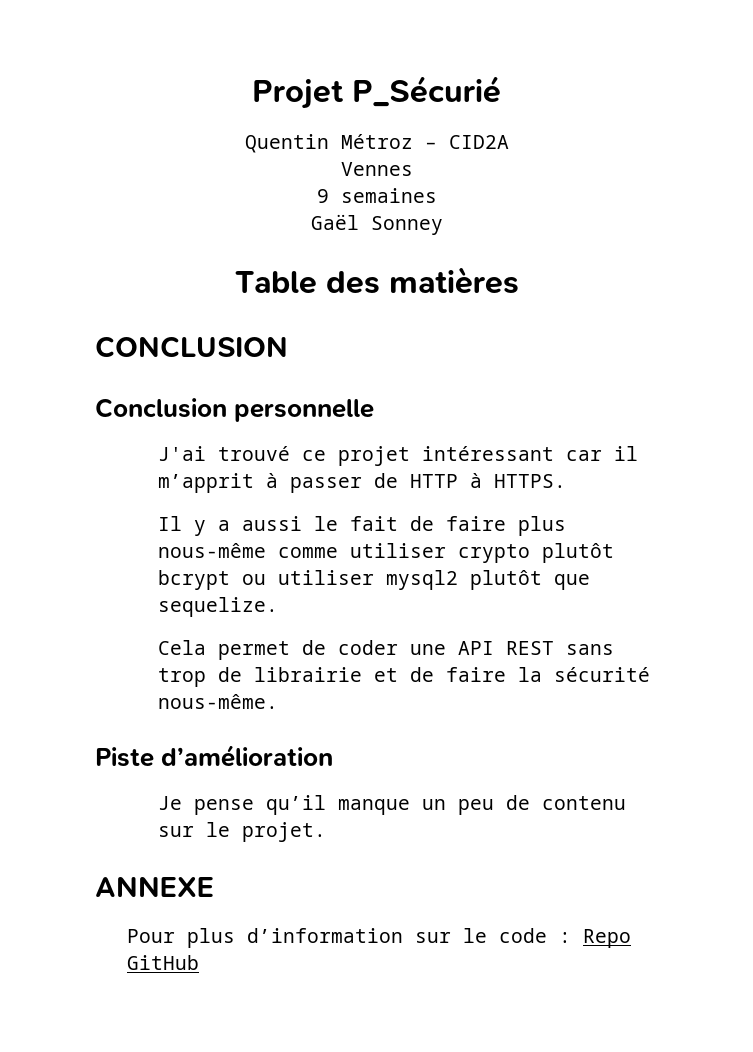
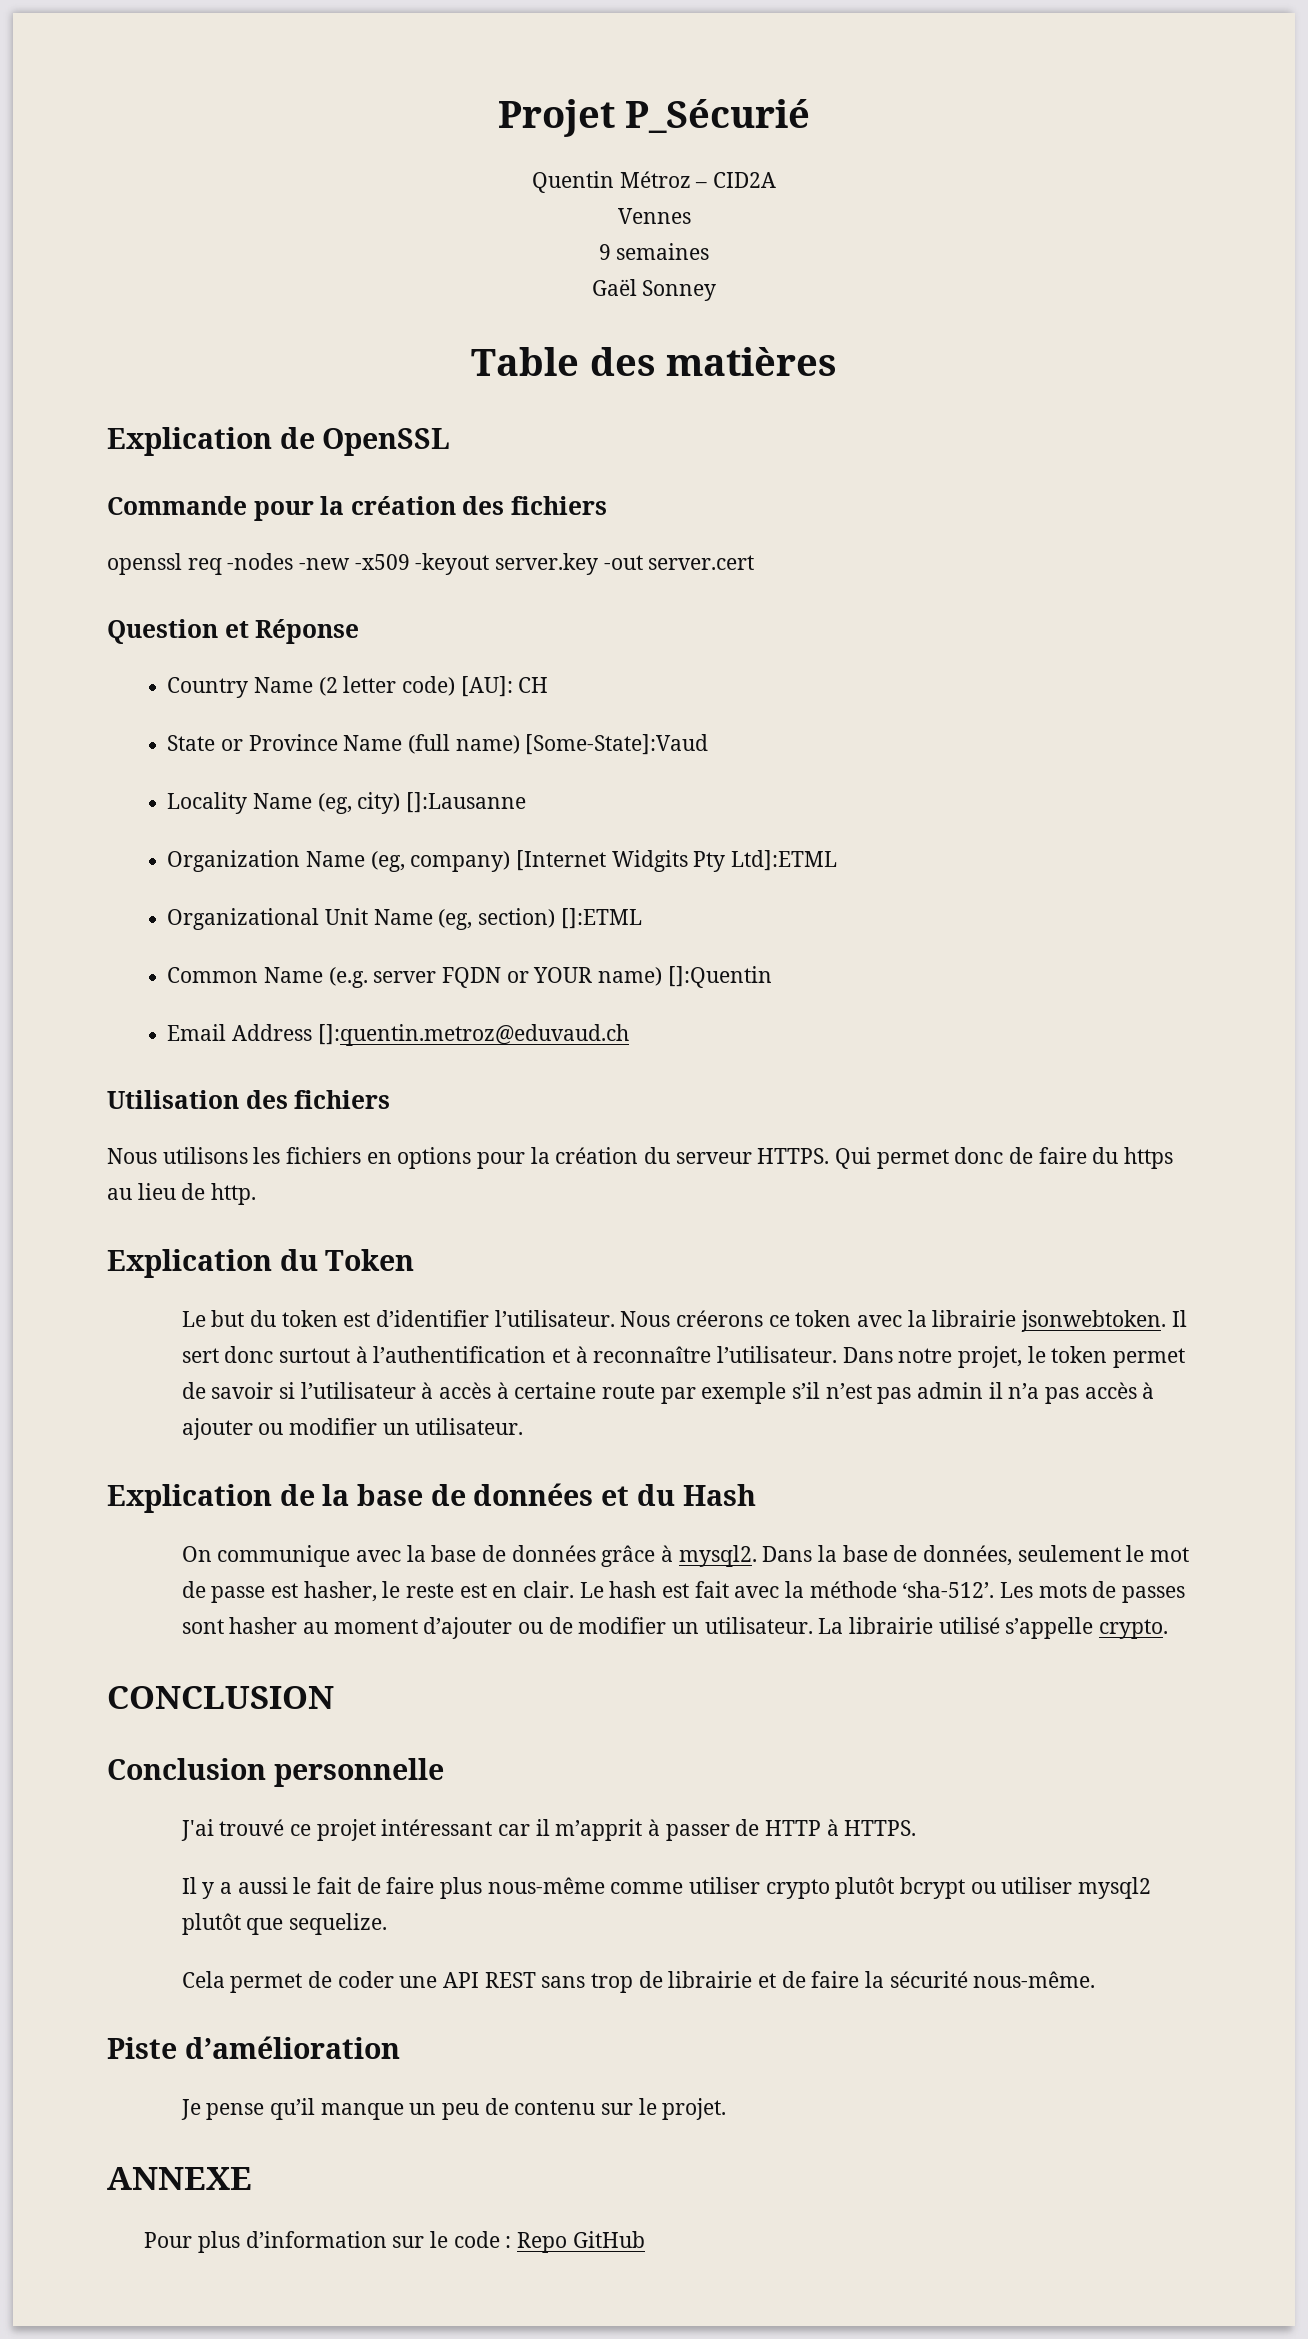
+ Explication de OpenSSL
+ Commande pour la création des fichiers
+ openssl req -nodes -new -x509 -keyout server.key -out server.cert
+ Question et Réponse
+ Country Name (2 letter code) [AU]: CH
+ State or Province Name (full name) [Some-State]:Vaud
+ Locality Name (eg, city) []:Lausanne
+ Organization Name (eg, company) [Internet Widgits Pty Ltd]:ETML
+ Organizational Unit Name (eg, section) []:ETML
+ Common Name (e.g. server FQDN or YOUR name) []:Quentin
+ Email Address []:quentin.metroz@eduvaud.ch
+ Utilisation des fichiers
+ Nous utilisons les fichiers en options pour la création du serveur HTTPS. Qui permet donc de faire du https au lieu de http.
+ Explication du Token
+ Le but du token est d’identifier l’utilisateur. Nous créerons ce token avec la librairie jsonwebtoken. Il sert donc surtout à l’authentification et à reconnaître l’utilisateur. Dans notre projet, le token permet de savoir si l’utilisateur à accès à certaine route par exemple s’il n’est pas admin il n’a pas accès à ajouter ou modifier un utilisateur.
+ Explication de la base de données et du Hash
+ On communique avec la base de données grâce à mysql2. Dans la base de données, seulement le mot de passe est hasher, le reste est en clair. Le hash est fait avec la méthode ‘sha-512’. Les mots de passes sont hasher au moment d’ajouter ou de modifier un utilisateur. La librairie utilisé s’appelle crypto.

